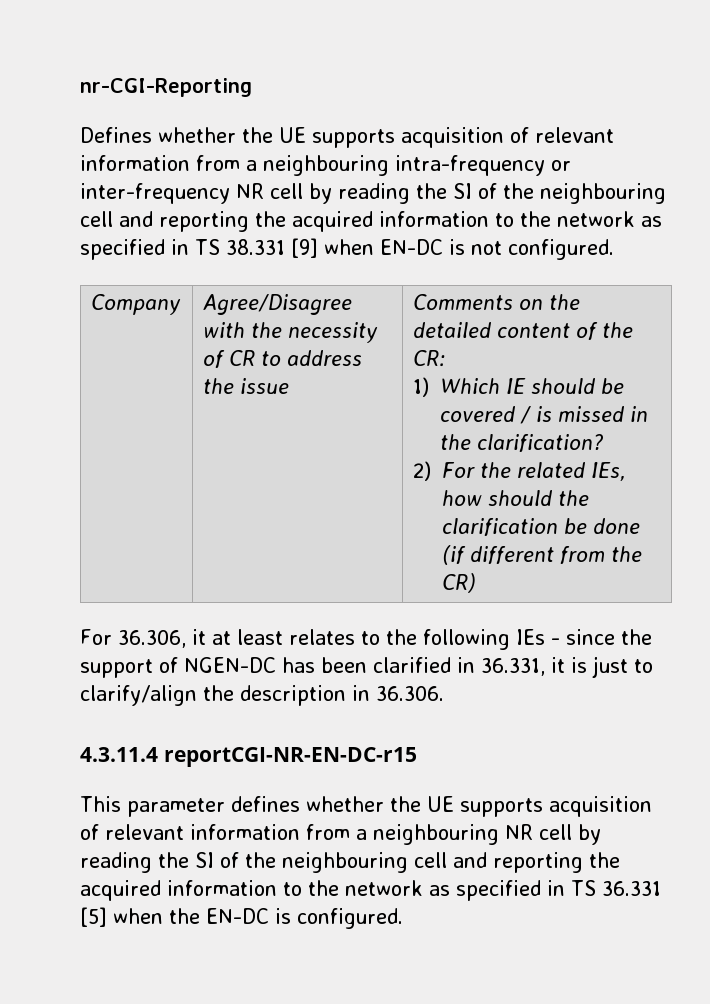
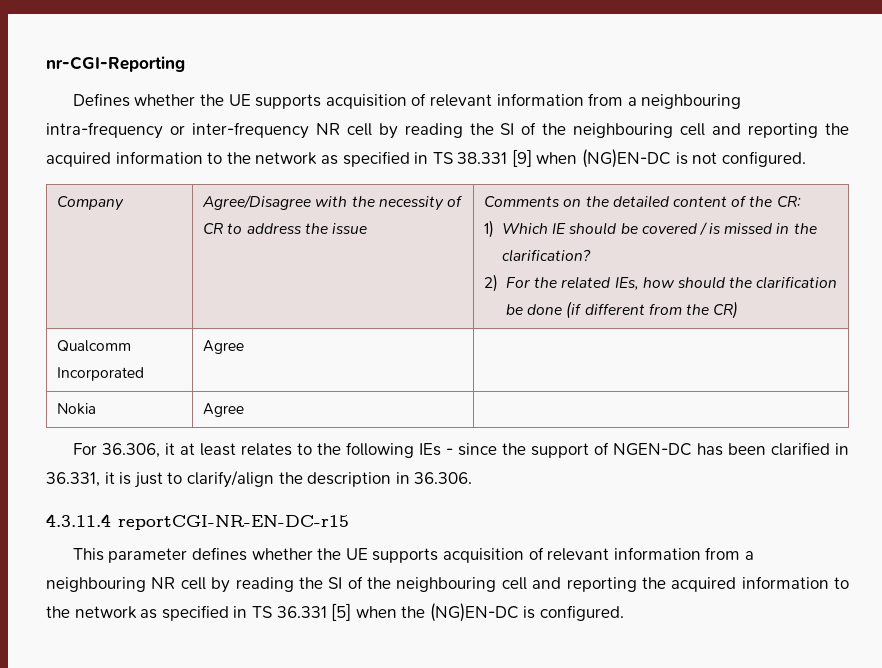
- Defines whether the UE supports acquisition of relevant information from a neighbouring intra-frequency or inter-frequency NR cell by reading the SI of the neighbouring cell and reporting the acquired information to the network as specified in TS 38.331 [9] when EN-DC is not configured.
+ Defines whether the UE supports acquisition of relevant information from a neighbouring intra-frequency or inter-frequency NR cell by reading the SI of the neighbouring cell and reporting the acquired information to the network as specified in TS 38.331 [9] when (NG)EN-DC is not configured.
+ Qualcomm Incorporated | Agree |
+ Nokia | Agree |
- This parameter defines whether the UE supports acquisition of relevant information from a neighbouring NR cell by reading the SI of the neighbouring cell and reporting the acquired information to the network as specified in TS 36.331 [5] when the EN-DC is configured.
+ This parameter defines whether the UE supports acquisition of relevant information from a neighbouring NR cell by reading the SI of the neighbouring cell and reporting the acquired information to the network as specified in TS 36.331 [5] when the (NG)EN-DC is configured.

